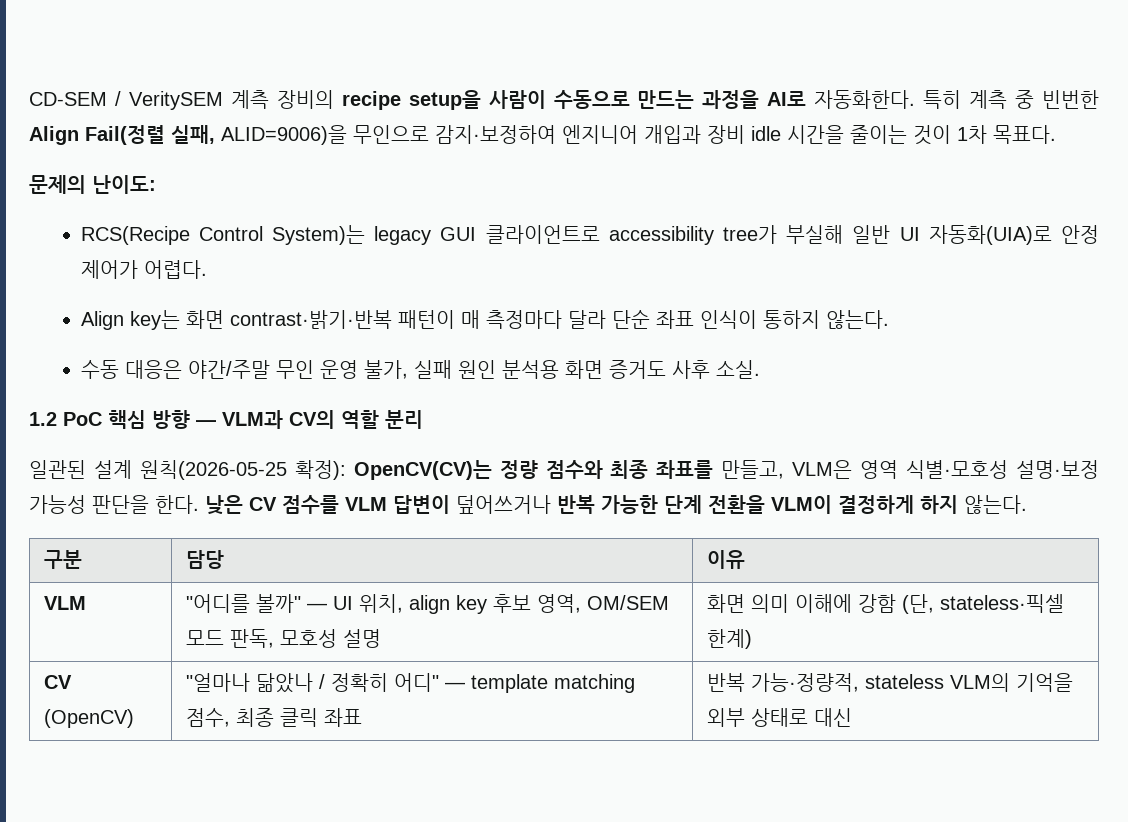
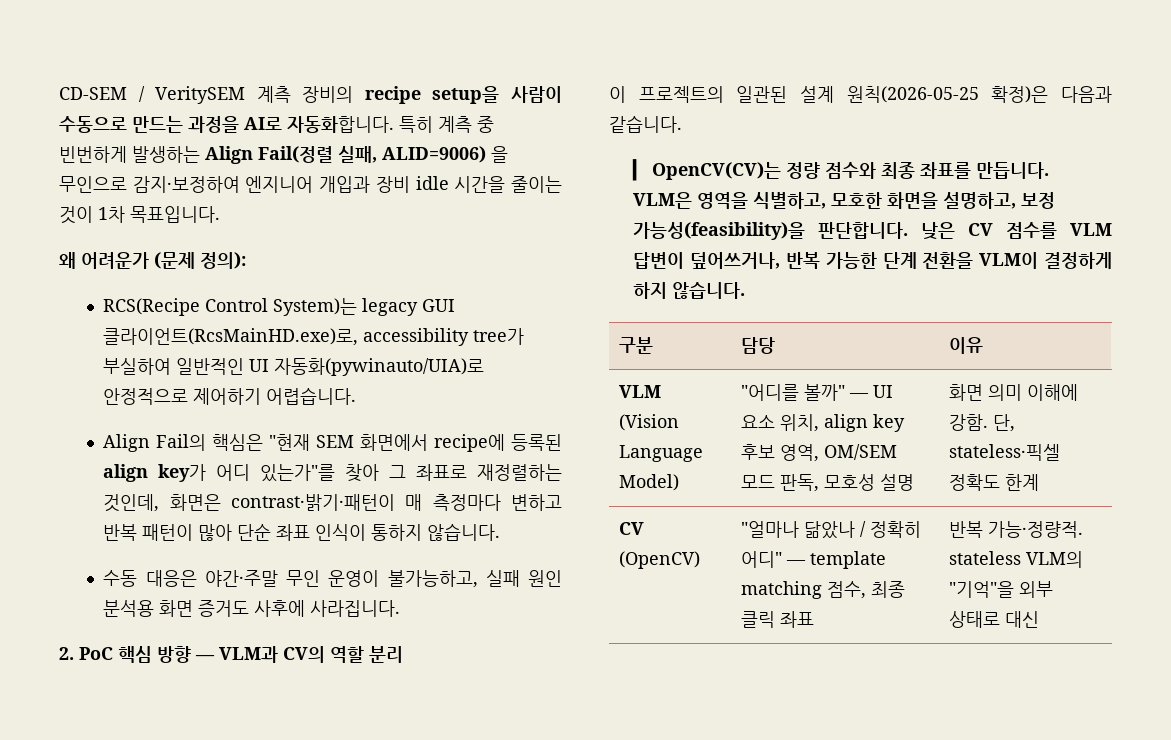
- CD-SEM / VeritySEM 계측 장비의 recipe setup을 사람이 수동으로 만드는 과정을 AI로 자동화한다.
+ CD-SEM / VeritySEM 계측 장비의 recipe setup을 사람이 수동으로 만드는 과정을 AI로 자동화합니다.
- 특히 계측 중 빈번한 Align Fail(정렬 실패, ALID=9006)을 무인으로 감지·보정하여 엔지니어 개입과 장비 idle 시간을 줄이는 것이 1차 목표다.
- 문제의 난이도:
+ 특히 계측 중 빈번하게 발생하는 Align Fail(정렬 실패, ALID=9006) 을 무인으로 감지·보정하여 엔지니어 개입과 장비 idle 시간을 줄이는 것이 1차 목표입니다.
+ 왜 어려운가 (문제 정의):
- RCS(Recipe Control System)는 legacy GUI 클라이언트로 accessibility tree가 부실해 일반 UI 자동화(UIA)로 안정 제어가 어렵다.
- Align key는 화면 contrast·밝기·반복 패턴이 매 측정마다 달라 단순 좌표 인식이 통하지 않는다.
+ RCS(Recipe Control System)는 legacy GUI 클라이언트(RcsMainHD.exe)로, accessibility tree가 부실하여 일반적인 UI 자동화(pywinauto/UIA)로 안정적으로 제어하기 어렵습니다.
+ Align Fail의 핵심은 "현재 SEM 화면에서 recipe에 등록된 align key가 어디 있는가"를 찾아 그 좌표로 재정렬하는 것인데, 화면은 contrast·밝기·패턴이 매 측정마다 변하고 반복 패턴이 많아 단순 좌표 인식이 통하지 않습니다.
- 수동 대응은 야간/주말 무인 운영 불가, 실패 원인 분석용 화면 증거도 사후 소실.
- 1.2 PoC 핵심 방향 — VLM과 CV의 역할 분리
+ 수동 대응은 야간·주말 무인 운영이 불가능하고, 실패 원인 분석용 화면 증거도 사후에 사라집니다.
+ 2. PoC 핵심 방향 — VLM과 CV의 역할 분리
- 일관된 설계 원칙(2026-05-25 확정): OpenCV(CV)는 정량 점수와 최종 좌표를 만들고, VLM은 영역 식별·모호성 설명·보정 가능성 판단을 한다.
+ 이 프로젝트의 일관된 설계 원칙(2026-05-25 확정)은 다음과 같습니다.
+ ▎ OpenCV(CV)는 정량 점수와 최종 좌표를 만듭니다. VLM은 영역을 식별하고, 모호한 화면을 설명하고, 보정 가능성(feasibility)을 판단합니다.
- 낮은 CV 점수를 VLM 답변이 덮어쓰거나 반복 가능한 단계 전환을 VLM이 결정하게 하지 않는다.
+ 낮은 CV 점수를 VLM 답변이 덮어쓰거나, 반복 가능한 단계 전환을 VLM이 결정하게 하지 않습니다.
- VLM | "어디를 볼까" — UI 위치, align key 후보 영역, OM/SEM 모드 판독, 모호성 설명 | 화면 의미 이해에 강함 (단, stateless·픽셀 한계)
+ VLM (Vision Language Model) | "어디를 볼까" — UI 요소 위치, align key 후보 영역, OM/SEM 모드 판독, 모호성 설명 | 화면 의미 이해에 강함. 단, stateless·픽셀 정확도 한계
- CV (OpenCV) | "얼마나 닮았나 / 정확히 어디" — template matching 점수, 최종 클릭 좌표 | 반복 가능·정량적, stateless VLM의 기억을 외부 상태로 대신
+ CV (OpenCV) | "얼마나 닮았나 / 정확히 어디" — template matching 점수, 최종 클릭 좌표 | 반복 가능·정량적. stateless VLM의 "기억"을 외부 상태로 대신

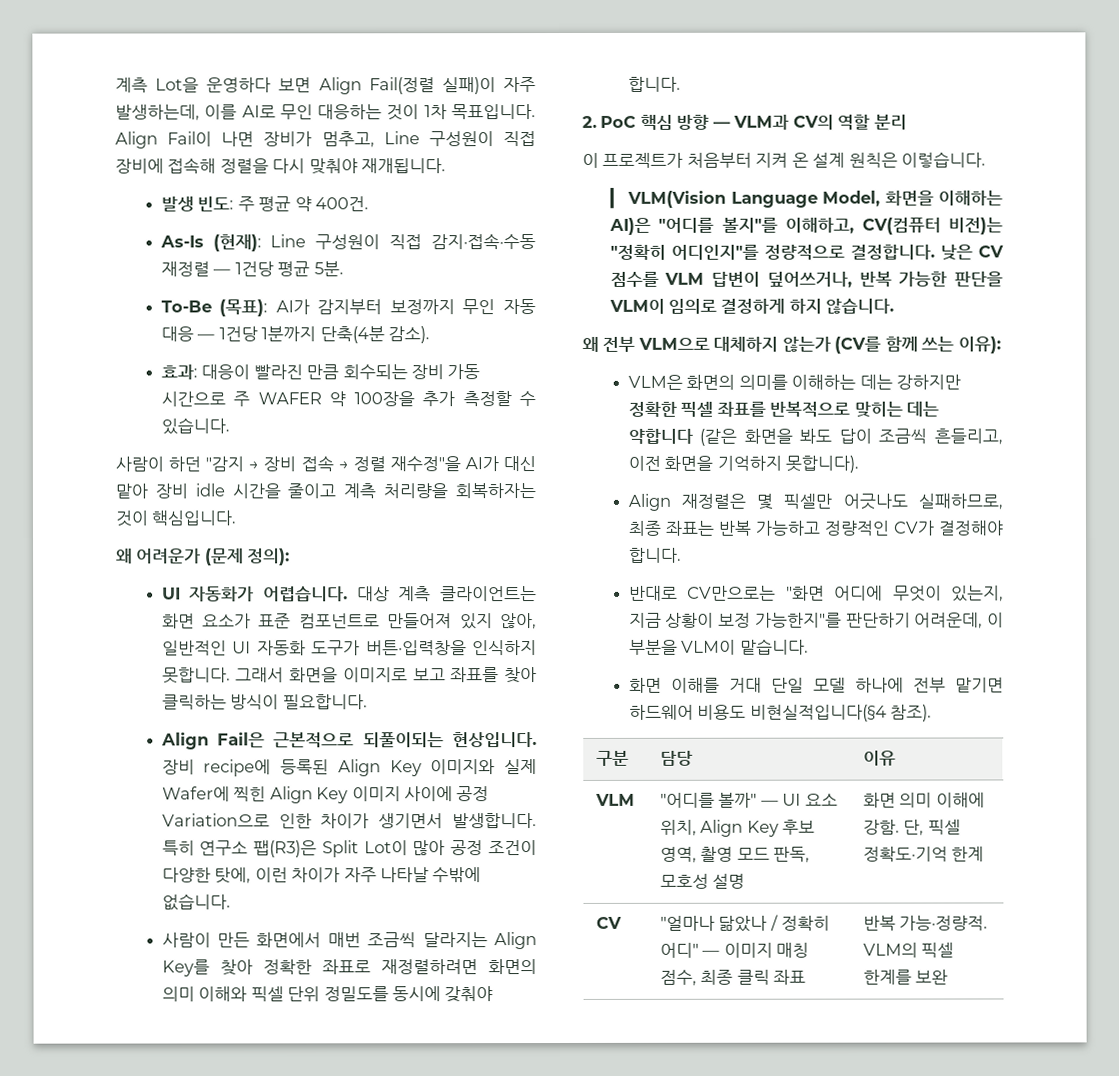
- CD-SEM / VeritySEM 계측 장비의 recipe setup을 사람이 수동으로 만드는 과정을 AI로 자동화합니다. 특히 계측 중 빈번하게 발생하는 Align Fail(정렬 실패, ALID=9006) 을 무인으로 감지·보정하여 엔지니어 개입과 장비 idle 시간을 줄이는 것이 1차 목표입니다.
+ 계측 Lot을 운영하다 보면 Align Fail(정렬 실패)이 자주 발생하는데, 이를 AI로 무인 대응하는 것이 1차 목표입니다. Align Fail이 나면 장비가 멈추고, Line 구성원이 직접 장비에 접속해 정렬을 다시 맞춰야 재개됩니다.
+ 발생 빈도: 주 평균 약 400건.
+ As-Is (현재): Line 구성원이 직접 감지·접속·수동 재정렬 — 1건당 평균 5분.
+ To-Be (목표): AI가 감지부터 보정까지 무인 자동 대응 — 1건당 1분까지 단축(4분 감소).
+ 효과: 대응이 빨라진 만큼 회수되는 장비 가동 시간으로 주 WAFER 약 100장을 추가 측정할 수 있습니다.
+ 사람이 하던 "감지 → 장비 접속 → 정렬 재수정"을 AI가 대신 맡아 장비 idle 시간을 줄이고 계측 처리량을 회복하자는 것이 핵심입니다.
  왜 어려운가 (문제 정의):
- RCS(Recipe Control System)는 legacy GUI 클라이언트(RcsMainHD.exe)로, accessibility tree가 부실하여 일반적인 UI 자동화(pywinauto/UIA)로 안정적으로 제어하기 어렵습니다.
- Align Fail의 핵심은 "현재 SEM 화면에서 recipe에 등록된 align key가 어디 있는가"를 찾아 그 좌표로 재정렬하는 것인데, 화면은 contrast·밝기·패턴이 매 측정마다 변하고 반복 패턴이 많아 단순 좌표 인식이 통하지 않습니다.
- 수동 대응은 야간·주말 무인 운영이 불가능하고, 실패 원인 분석용 화면 증거도 사후에 사라집니다.
+ UI 자동화가 어렵습니다. 대상 계측 클라이언트는 화면 요소가 표준 컴포넌트로 만들어져 있지 않아, 일반적인 UI 자동화 도구가 버튼·입력창을 인식하지 못합니다. 그래서 화면을 이미지로 보고 좌표를 찾아 클릭하는 방식이 필요합니다.
+ Align Fail은 근본적으로 되풀이되는 현상입니다. 장비 recipe에 등록된 Align Key 이미지와 실제 Wafer에 찍힌 Align Key 이미지 사이에 공정 Variation으로 인한 차이가 생기면서 발생합니다. 특히 연구소 팹(R3)은 Split Lot이 많아 공정 조건이 다양한 탓에, 이런 차이가 자주 나타날 수밖에 없습니다.
+ 사람이 만든 화면에서 매번 조금씩 달라지는 Align Key를 찾아 정확한 좌표로 재정렬하려면 화면의 의미 이해와 픽셀 단위 정밀도를 동시에 갖춰야 합니다.
- 이 프로젝트의 일관된 설계 원칙(2026-05-25 확정)은 다음과 같습니다.
- ▎ OpenCV(CV)는 정량 점수와 최종 좌표를 만듭니다. VLM은 영역을 식별하고, 모호한 화면을 설명하고, 보정 가능성(feasibility)을 판단합니다.
+ 이 프로젝트가 처음부터 지켜 온 설계 원칙은 이렇습니다.
+ ▎ VLM(Vision Language Model, 화면을 이해하는 AI)은 "어디를 볼지"를 이해하고, CV(컴퓨터 비전)는 "정확히 어디인지"를 정량적으로 결정합니다.
- 낮은 CV 점수를 VLM 답변이 덮어쓰거나, 반복 가능한 단계 전환을 VLM이 결정하게 하지 않습니다.
+ 낮은 CV 점수를 VLM 답변이 덮어쓰거나, 반복 가능한 판단을 VLM이 임의로 결정하게 하지 않습니다.
+ 왜 전부 VLM으로 대체하지 않는가 (CV를 함께 쓰는 이유):
+ VLM은 화면의 의미를 이해하는 데는 강하지만 정확한 픽셀 좌표를 반복적으로 맞히는 데는 약합니다 (같은 화면을 봐도 답이 조금씩 흔들리고, 이전 화면을 기억하지 못합니다).
+ Align 재정렬은 몇 픽셀만 어긋나도 실패하므로, 최종 좌표는 반복 가능하고 정량적인 CV가 결정해야 합니다.
+ 반대로 CV만으로는 "화면 어디에 무엇이 있는지, 지금 상황이 보정 가능한지"를 판단하기 어려운데, 이 부분을 VLM이 맡습니다.
+ 화면 이해를 거대 단일 모델 하나에 전부 맡기면 하드웨어 비용도 비현실적입니다(§4 참조).
- VLM (Vision Language Model) | "어디를 볼까" — UI 요소 위치, align key 후보 영역, OM/SEM 모드 판독, 모호성 설명 | 화면 의미 이해에 강함. 단, stateless·픽셀 정확도 한계
+ VLM | "어디를 볼까" — UI 요소 위치, Align Key 후보 영역, 촬영 모드 판독, 모호성 설명 | 화면 의미 이해에 강함. 단, 픽셀 정확도·기억 한계
- CV (OpenCV) | "얼마나 닮았나 / 정확히 어디" — template matching 점수, 최종 클릭 좌표 | 반복 가능·정량적. stateless VLM의 "기억"을 외부 상태로 대신
+ CV | "얼마나 닮았나 / 정확히 어디" — 이미지 매칭 점수, 최종 클릭 좌표 | 반복 가능·정량적. VLM의 픽셀 한계를 보완

